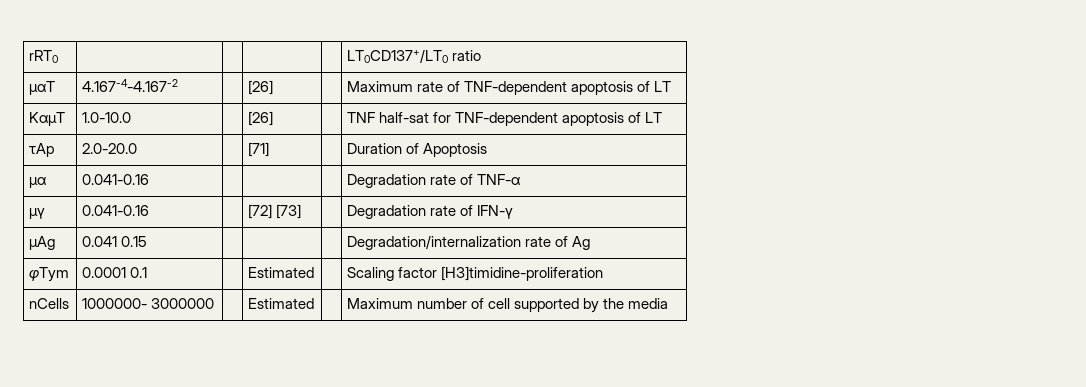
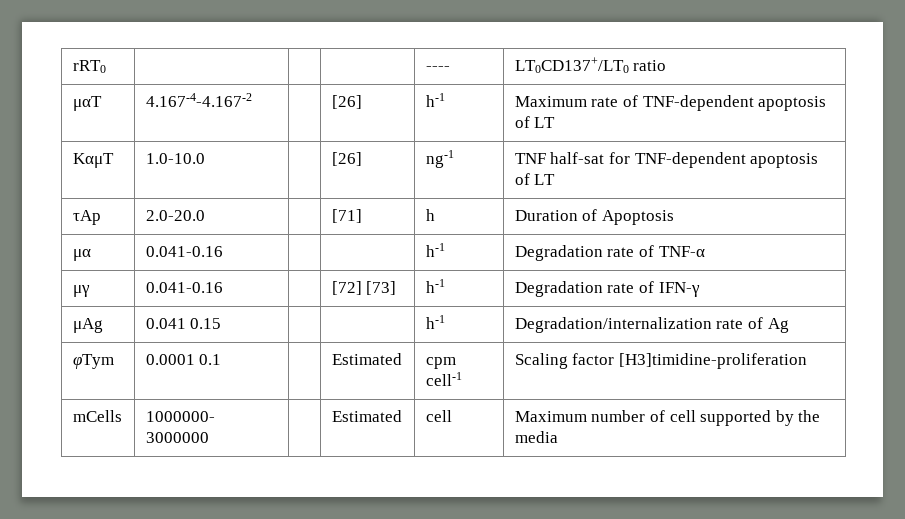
- rRT0 | | | | | LT0CD137+/LT0 ratio
+ rRT0 | | | | ---- | LT0CD137+/LT0 ratio
- μαT | 4.167-4-4.167-2 | | [26] | | Maximum rate of TNF-dependent apoptosis of LT
+ μαT | 4.167-4-4.167-2 | | [26] | h-1 | Maximum rate of TNF-dependent apoptosis of LT
- KαμT | 1.0-10.0 | | [26] | | TNF half-sat for TNF-dependent apoptosis of LT
+ KαμT | 1.0-10.0 | | [26] | ng-1 | TNF half-sat for TNF-dependent apoptosis of LT
- τAp | 2.0-20.0 | | [71] | | Duration of Apoptosis
+ τAp | 2.0-20.0 | | [71] | h | Duration of Apoptosis
- μα | 0.041-0.16 | | | | Degradation rate of TNF-α
+ μα | 0.041-0.16 | | | h-1 | Degradation rate of TNF-α
- μγ | 0.041-0.16 | | [72] [73] | | Degradation rate of IFN-γ
+ μγ | 0.041-0.16 | | [72] [73] | h-1 | Degradation rate of IFN-γ
- μAg | 0.041 0.15 | | | | Degradation/internalization rate of Ag
+ μAg | 0.041 0.15 | | | h-1 | Degradation/internalization rate of Ag
- φTym | 0.0001 0.1 | | Estimated | | Scaling factor [H3]timidine-proliferation
+ φTym | 0.0001 0.1 | | Estimated | cpm cell-1 | Scaling factor [H3]timidine-proliferation
- nCells | 1000000- 3000000 | | Estimated | | Maximum number of cell supported by the media
+ mCells | 1000000- 3000000 | | Estimated | cell | Maximum number of cell supported by the media

